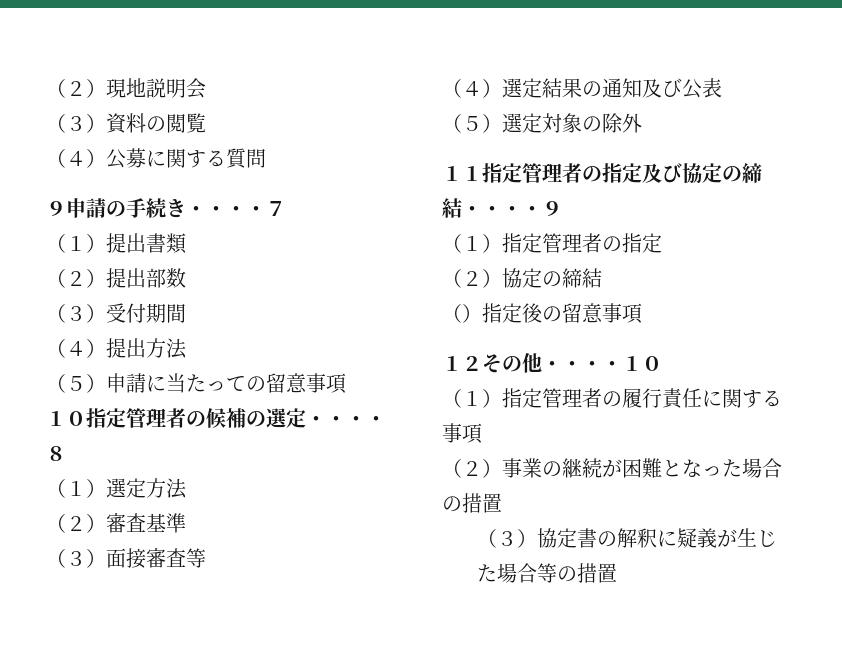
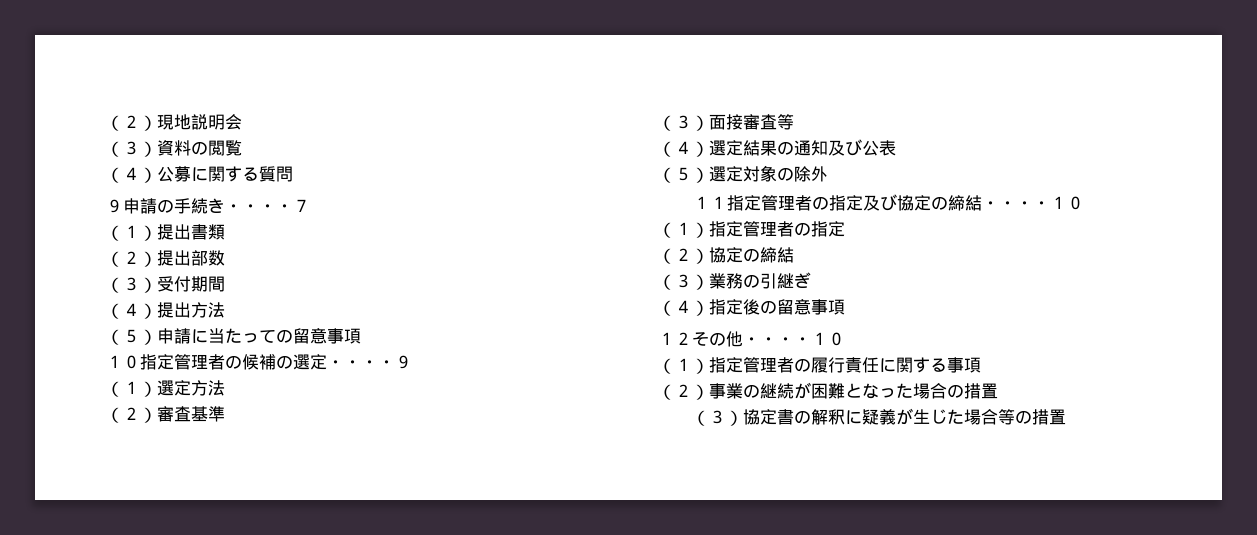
- １０指定管理者の候補の選定・・・・８
+ １０指定管理者の候補の選定・・・・９
- １１指定管理者の指定及び協定の締結・・・・９
+ １１指定管理者の指定及び協定の締結・・・・１０
- （）指定後の留意事項
+ （３）業務の引継ぎ
+ （４）指定後の留意事項

